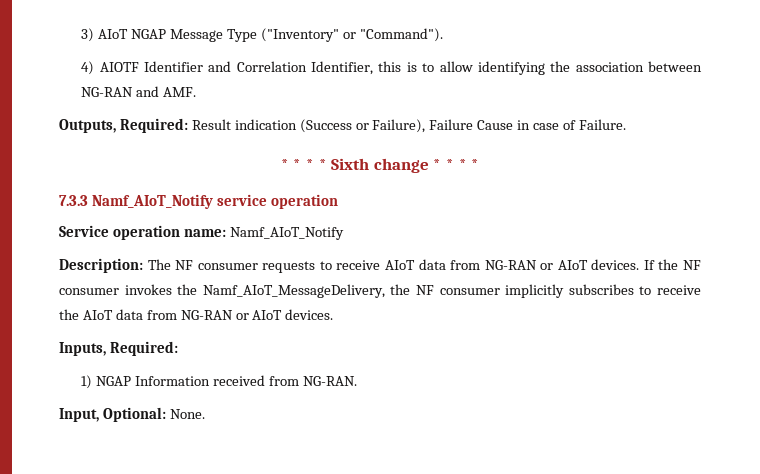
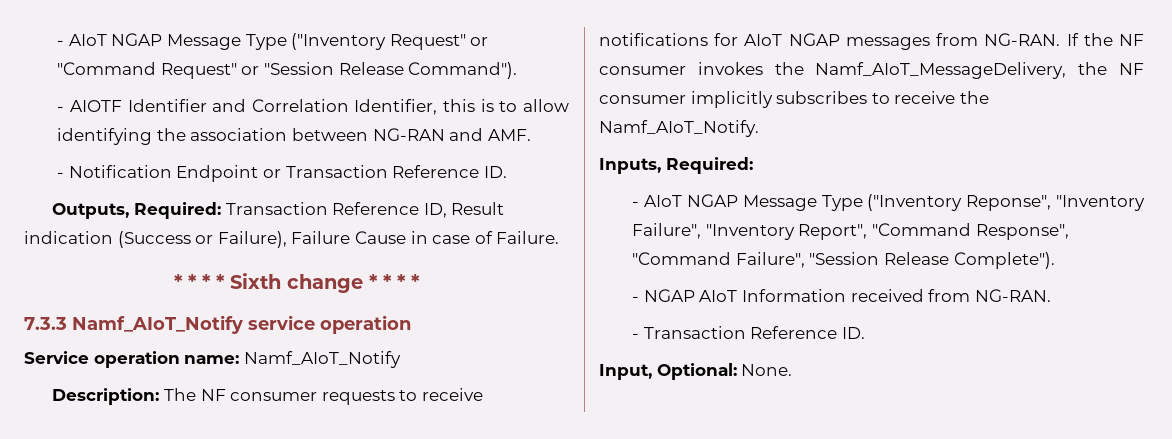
- 3) AIoT NGAP Message Type ("Inventory" or "Command").
- 4) AIOTF Identifier and Correlation Identifier, this is to allow identifying the association between NG-RAN and AMF.
+ - AIoT NGAP Message Type ("Inventory Request" or "Command Request" or "Session Release Command").
+ - AIOTF Identifier and Correlation Identifier, this is to allow identifying the association between NG-RAN and AMF.
+ - Notification Endpoint or Transaction Reference ID.
- Outputs, Required: Result indication (Success or Failure), Failure Cause in case of Failure.
+ Outputs, Required: Transaction Reference ID, Result indication (Success or Failure), Failure Cause in case of Failure.
- Description: The NF consumer requests to receive AIoT data from NG-RAN or AIoT devices.
+ Description: The NF consumer requests to receive notifications for AIoT NGAP messages from NG-RAN.
- If the NF consumer invokes the Namf_AIoT_MessageDelivery, the NF consumer implicitly subscribes to receive the AIoT data from NG-RAN or AIoT devices.
+ If the NF consumer invokes the Namf_AIoT_MessageDelivery, the NF consumer implicitly subscribes to receive the Namf_AIoT_Notify.
  Inputs, Required:
- 1) NGAP Information received from NG-RAN.
+ - AIoT NGAP Message Type ("Inventory Reponse", "Inventory Failure", "Inventory Report", "Command Response", "Command Failure", "Session Release Complete").
+ - NGAP AIoT Information received from NG-RAN.
+ - Transaction Reference ID.

